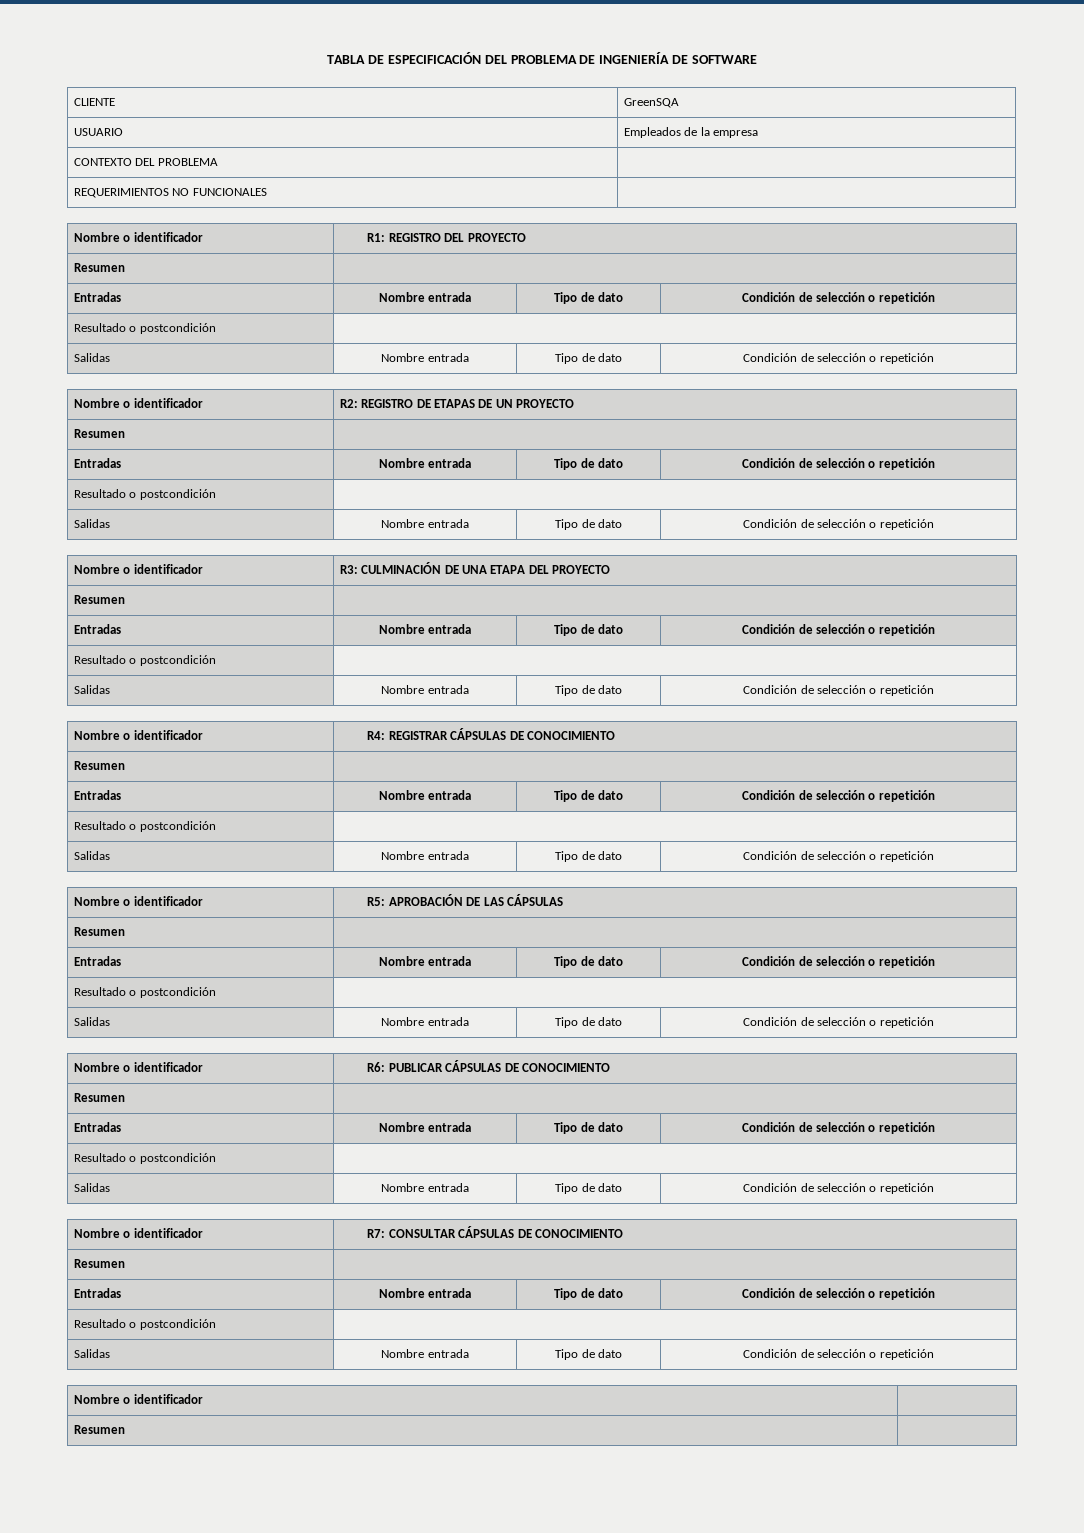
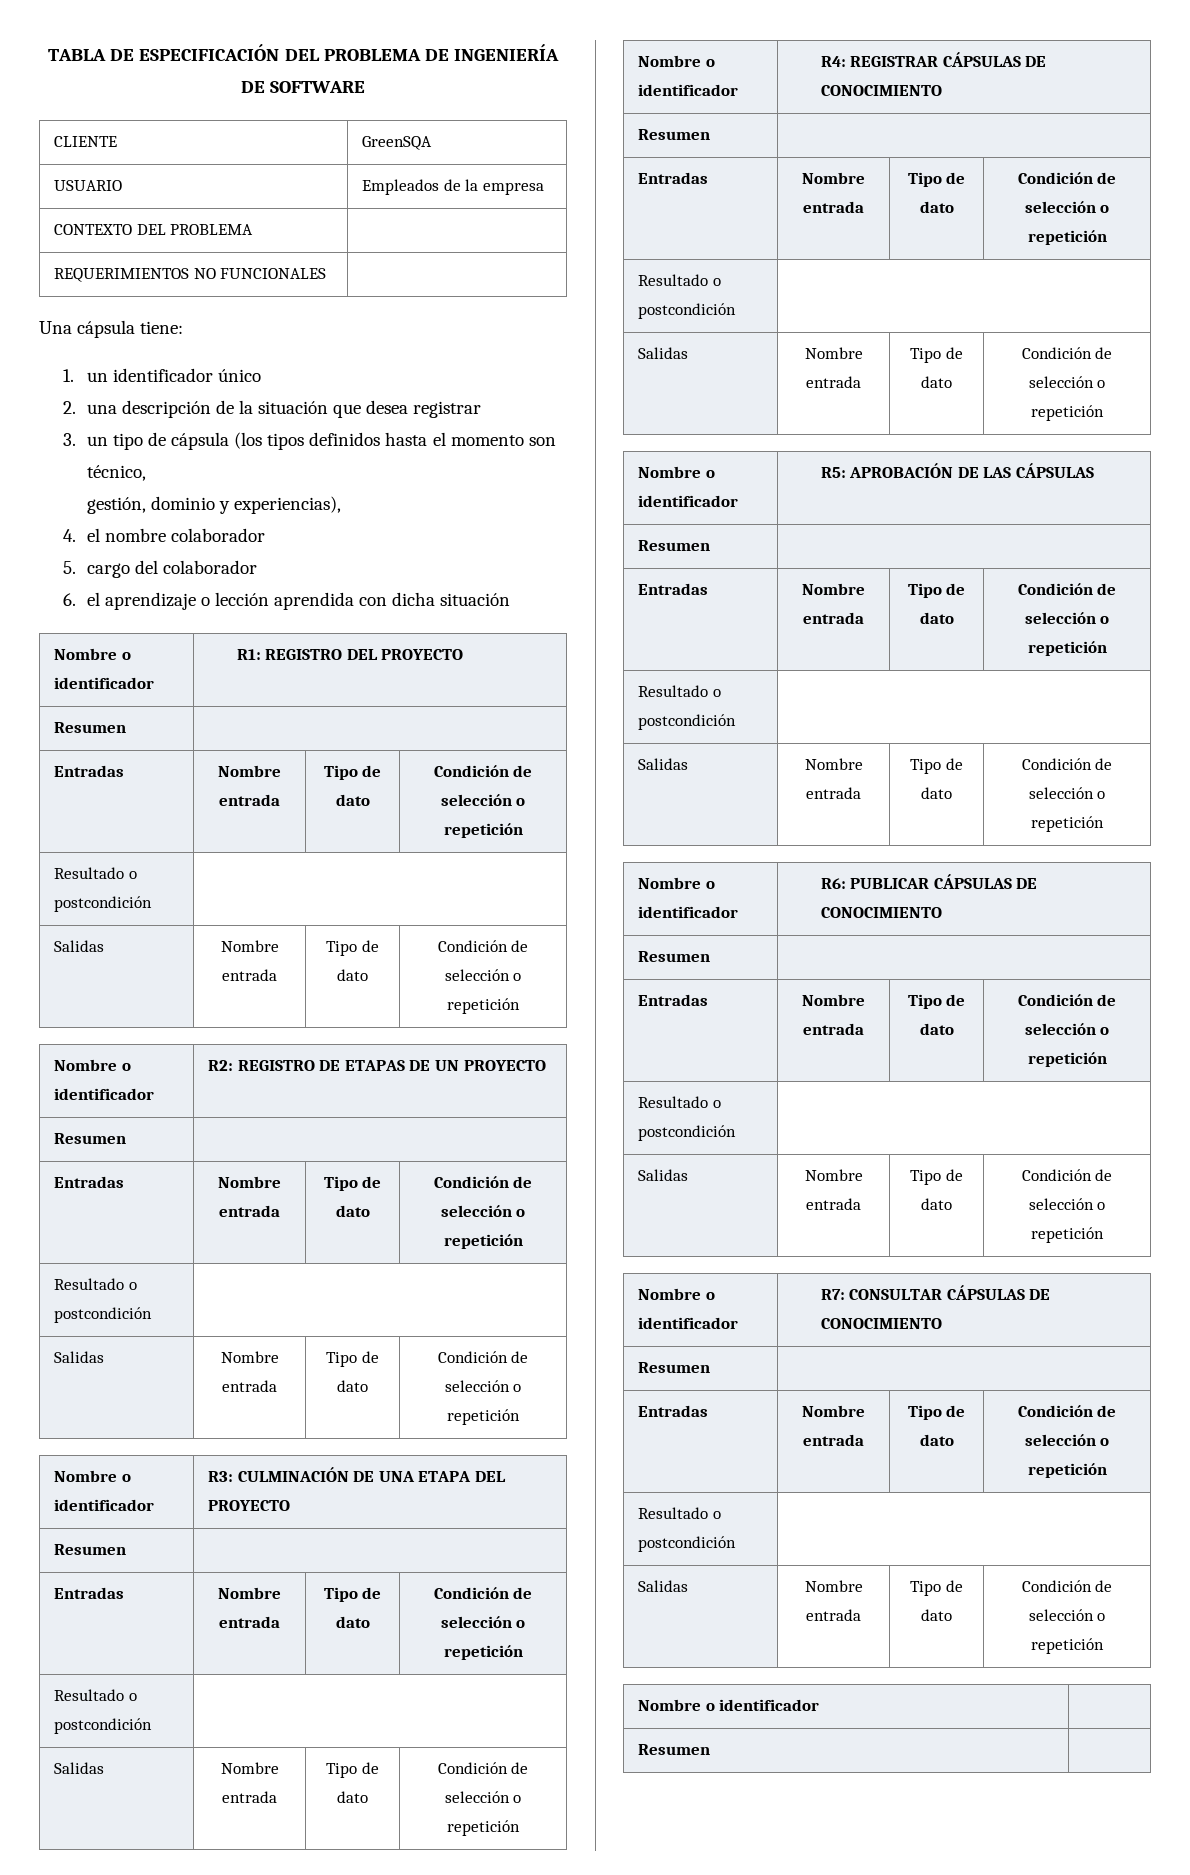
+ Una cápsula tiene:
+ 1. un identificador único
+ 2. una descripción de la situación que desea registrar
+ 3. un tipo de cápsula (los tipos definidos hasta el momento son técnico,
+ gestión, dominio y experiencias),
+ 4. el nombre colaborador
+ 5. cargo del colaborador
+ 6. el aprendizaje o lección aprendida con dicha situación

